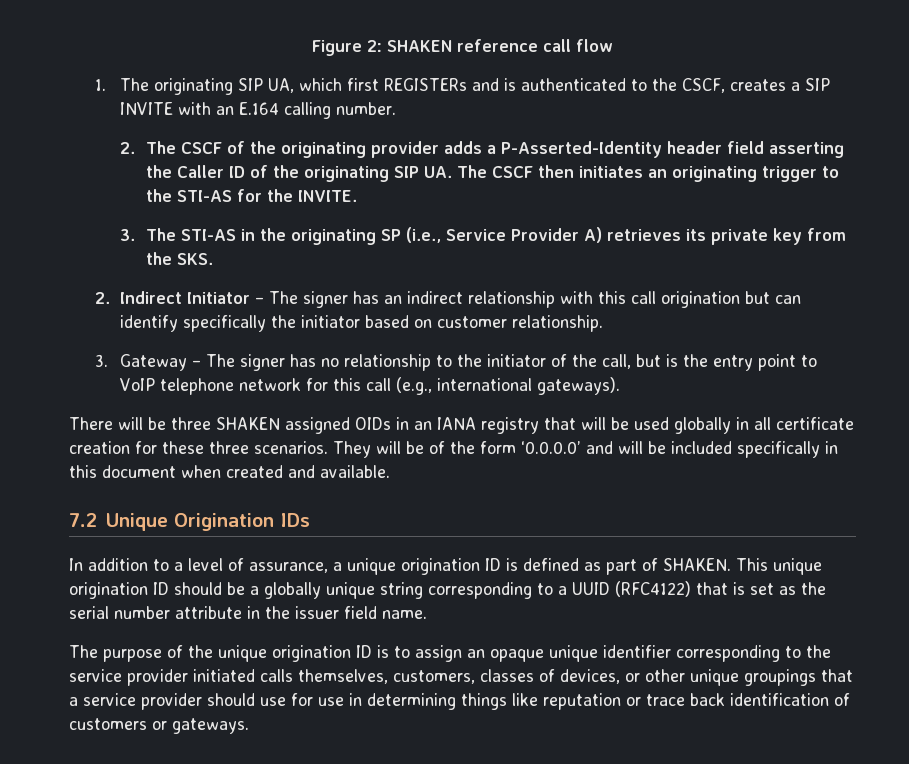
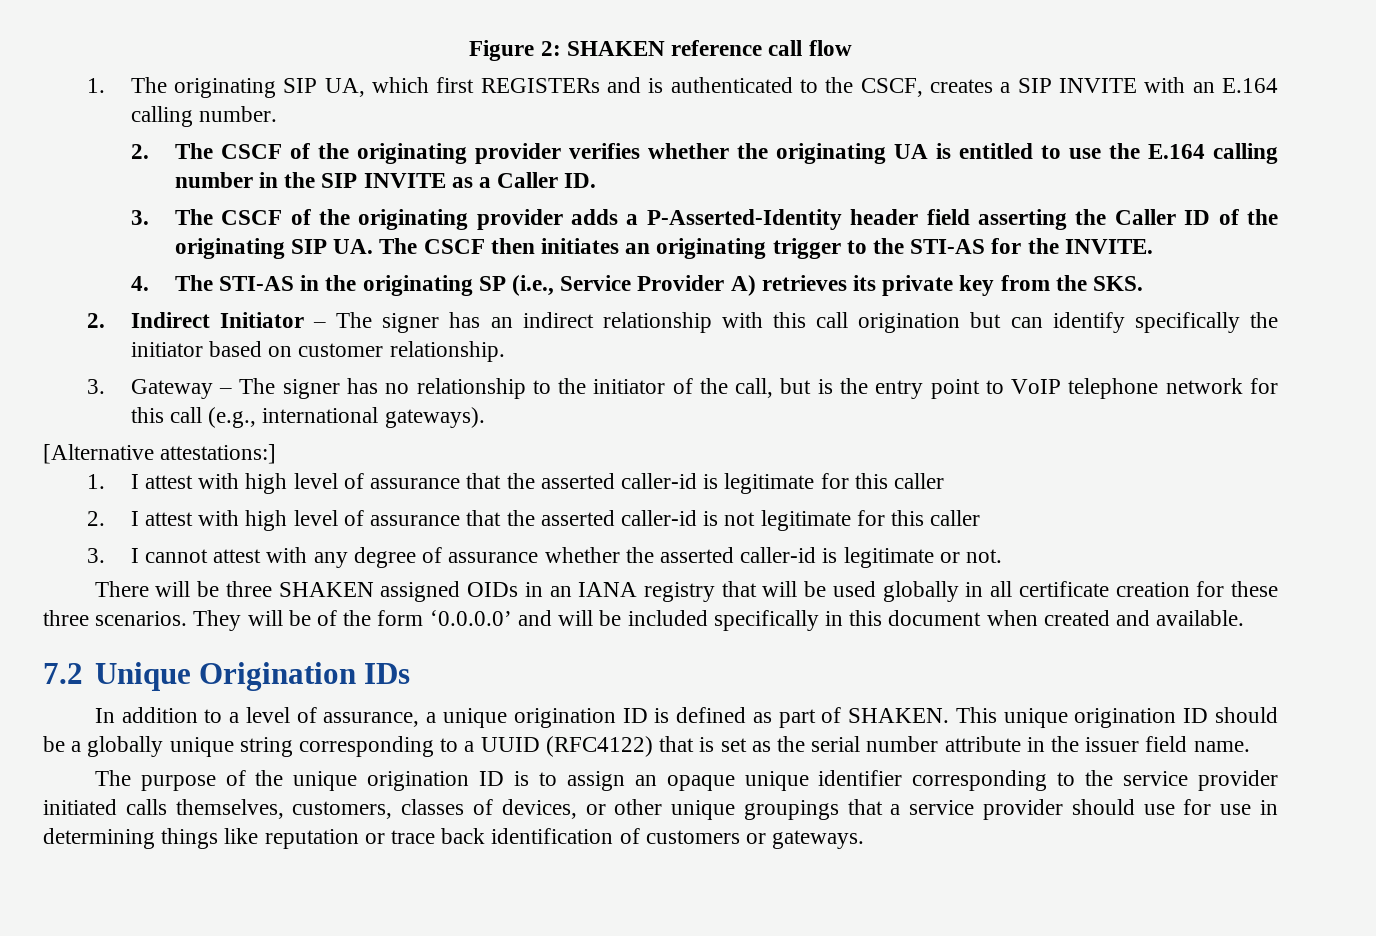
- 2. The CSCF of the originating provider adds a P-Asserted-Identity header field asserting the Caller ID of the originating SIP UA. The CSCF then initiates an originating trigger to the STI-AS for the INVITE.
+ 2. The CSCF of the originating provider verifies whether the originating UA is entitled to use the E.164 calling number in the SIP INVITE as a Caller ID.
+ 3. The CSCF of the originating provider adds a P-Asserted-Identity header field asserting the Caller ID of the originating SIP UA. The CSCF then initiates an originating trigger to the STI-AS for the INVITE.
- 3. The STI-AS in the originating SP (i.e., Service Provider A) retrieves its private key from the SKS.
+ 4. The STI-AS in the originating SP (i.e., Service Provider A) retrieves its private key from the SKS.
+ [Alternative attestations:]
+ 1. I attest with high level of assurance that the asserted caller-id is legitimate for this caller
+ 2. I attest with high level of assurance that the asserted caller-id is not legitimate for this caller
+ 3. I cannot attest with any degree of assurance whether the asserted caller-id is legitimate or not.

